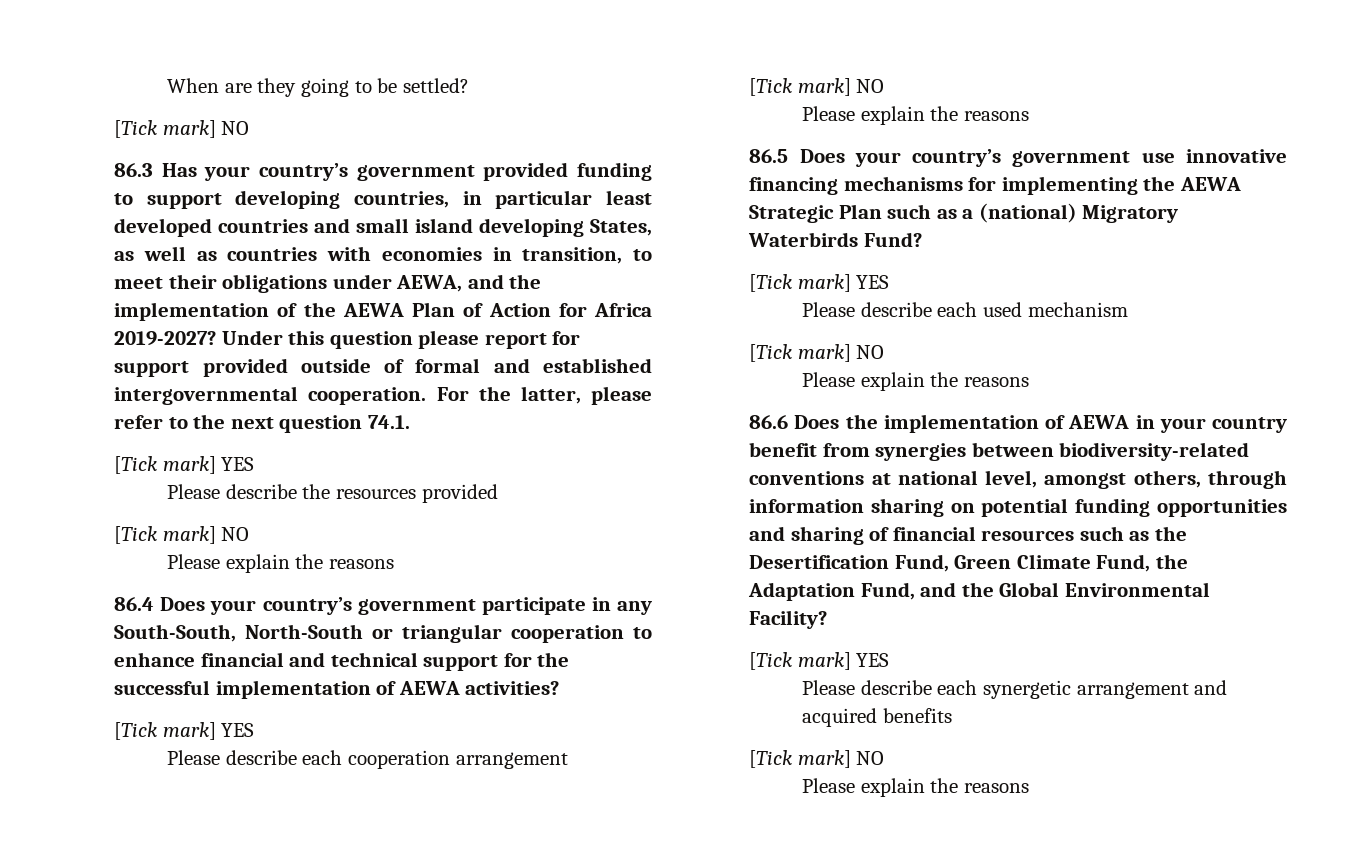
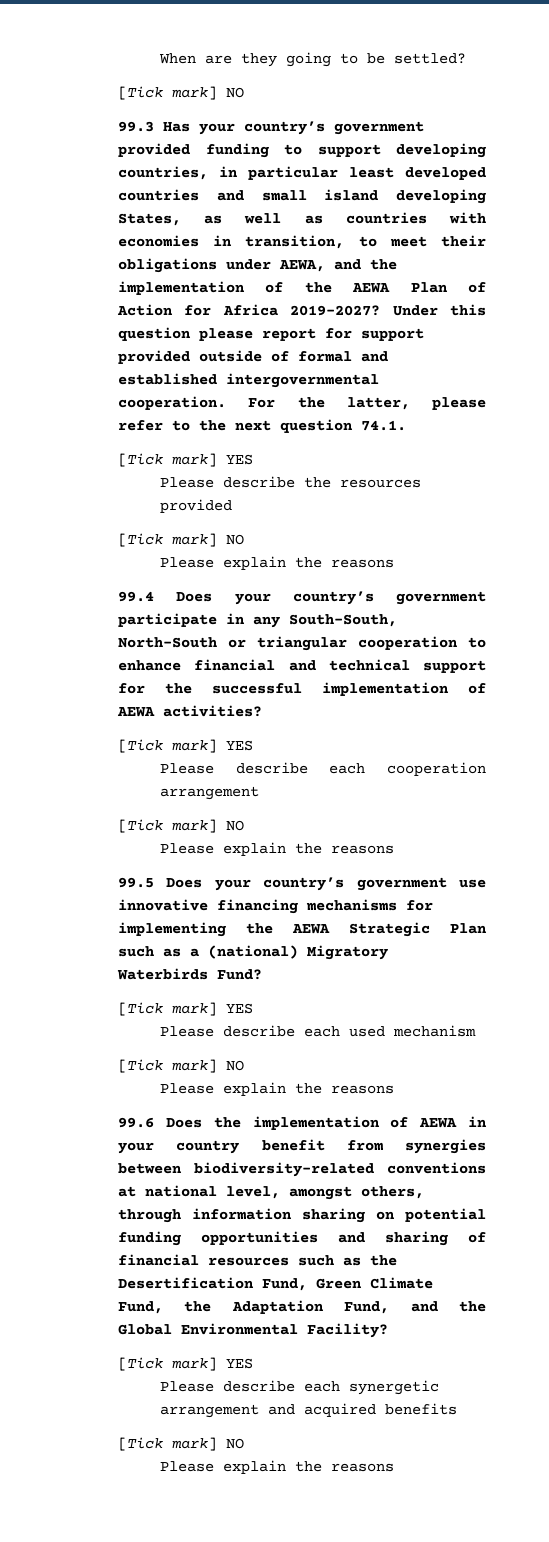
- 86.3 Has your country’s government provided funding to support developing countries, in particular least developed countries and small island developing States, as well as countries with economies in transition, to meet their obligations under AEWA, and the implementation of the AEWA Plan of Action for Africa 2019-2027?
+ 99.3 Has your country’s government provided funding to support developing countries, in particular least developed countries and small island developing States, as well as countries with economies in transition, to meet their obligations under AEWA, and the implementation of the AEWA Plan of Action for Africa 2019-2027?
- 86.4 Does your country’s government participate in any South-South, North-South or triangular cooperation to enhance financial and technical support for the successful implementation of AEWA activities?
+ 99.4 Does your country’s government participate in any South-South, North-South or triangular cooperation to enhance financial and technical support for the successful implementation of AEWA activities?
- 86.5 Does your country’s government use innovative financing mechanisms for implementing the AEWA Strategic Plan such as a (national) Migratory Waterbirds Fund?
+ 99.5 Does your country’s government use innovative financing mechanisms for implementing the AEWA Strategic Plan such as a (national) Migratory Waterbirds Fund?
- 86.6 Does the implementation of AEWA in your country benefit from synergies between biodiversity-related conventions at national level, amongst others, through information sharing on potential funding opportunities and sharing of financial resources such as the Desertification Fund, Green Climate Fund, the Adaptation Fund, and the Global Environmental Facility?
+ 99.6 Does the implementation of AEWA in your country benefit from synergies between biodiversity-related conventions at national level, amongst others, through information sharing on potential funding opportunities and sharing of financial resources such as the Desertification Fund, Green Climate Fund, the Adaptation Fund, and the Global Environmental Facility?

